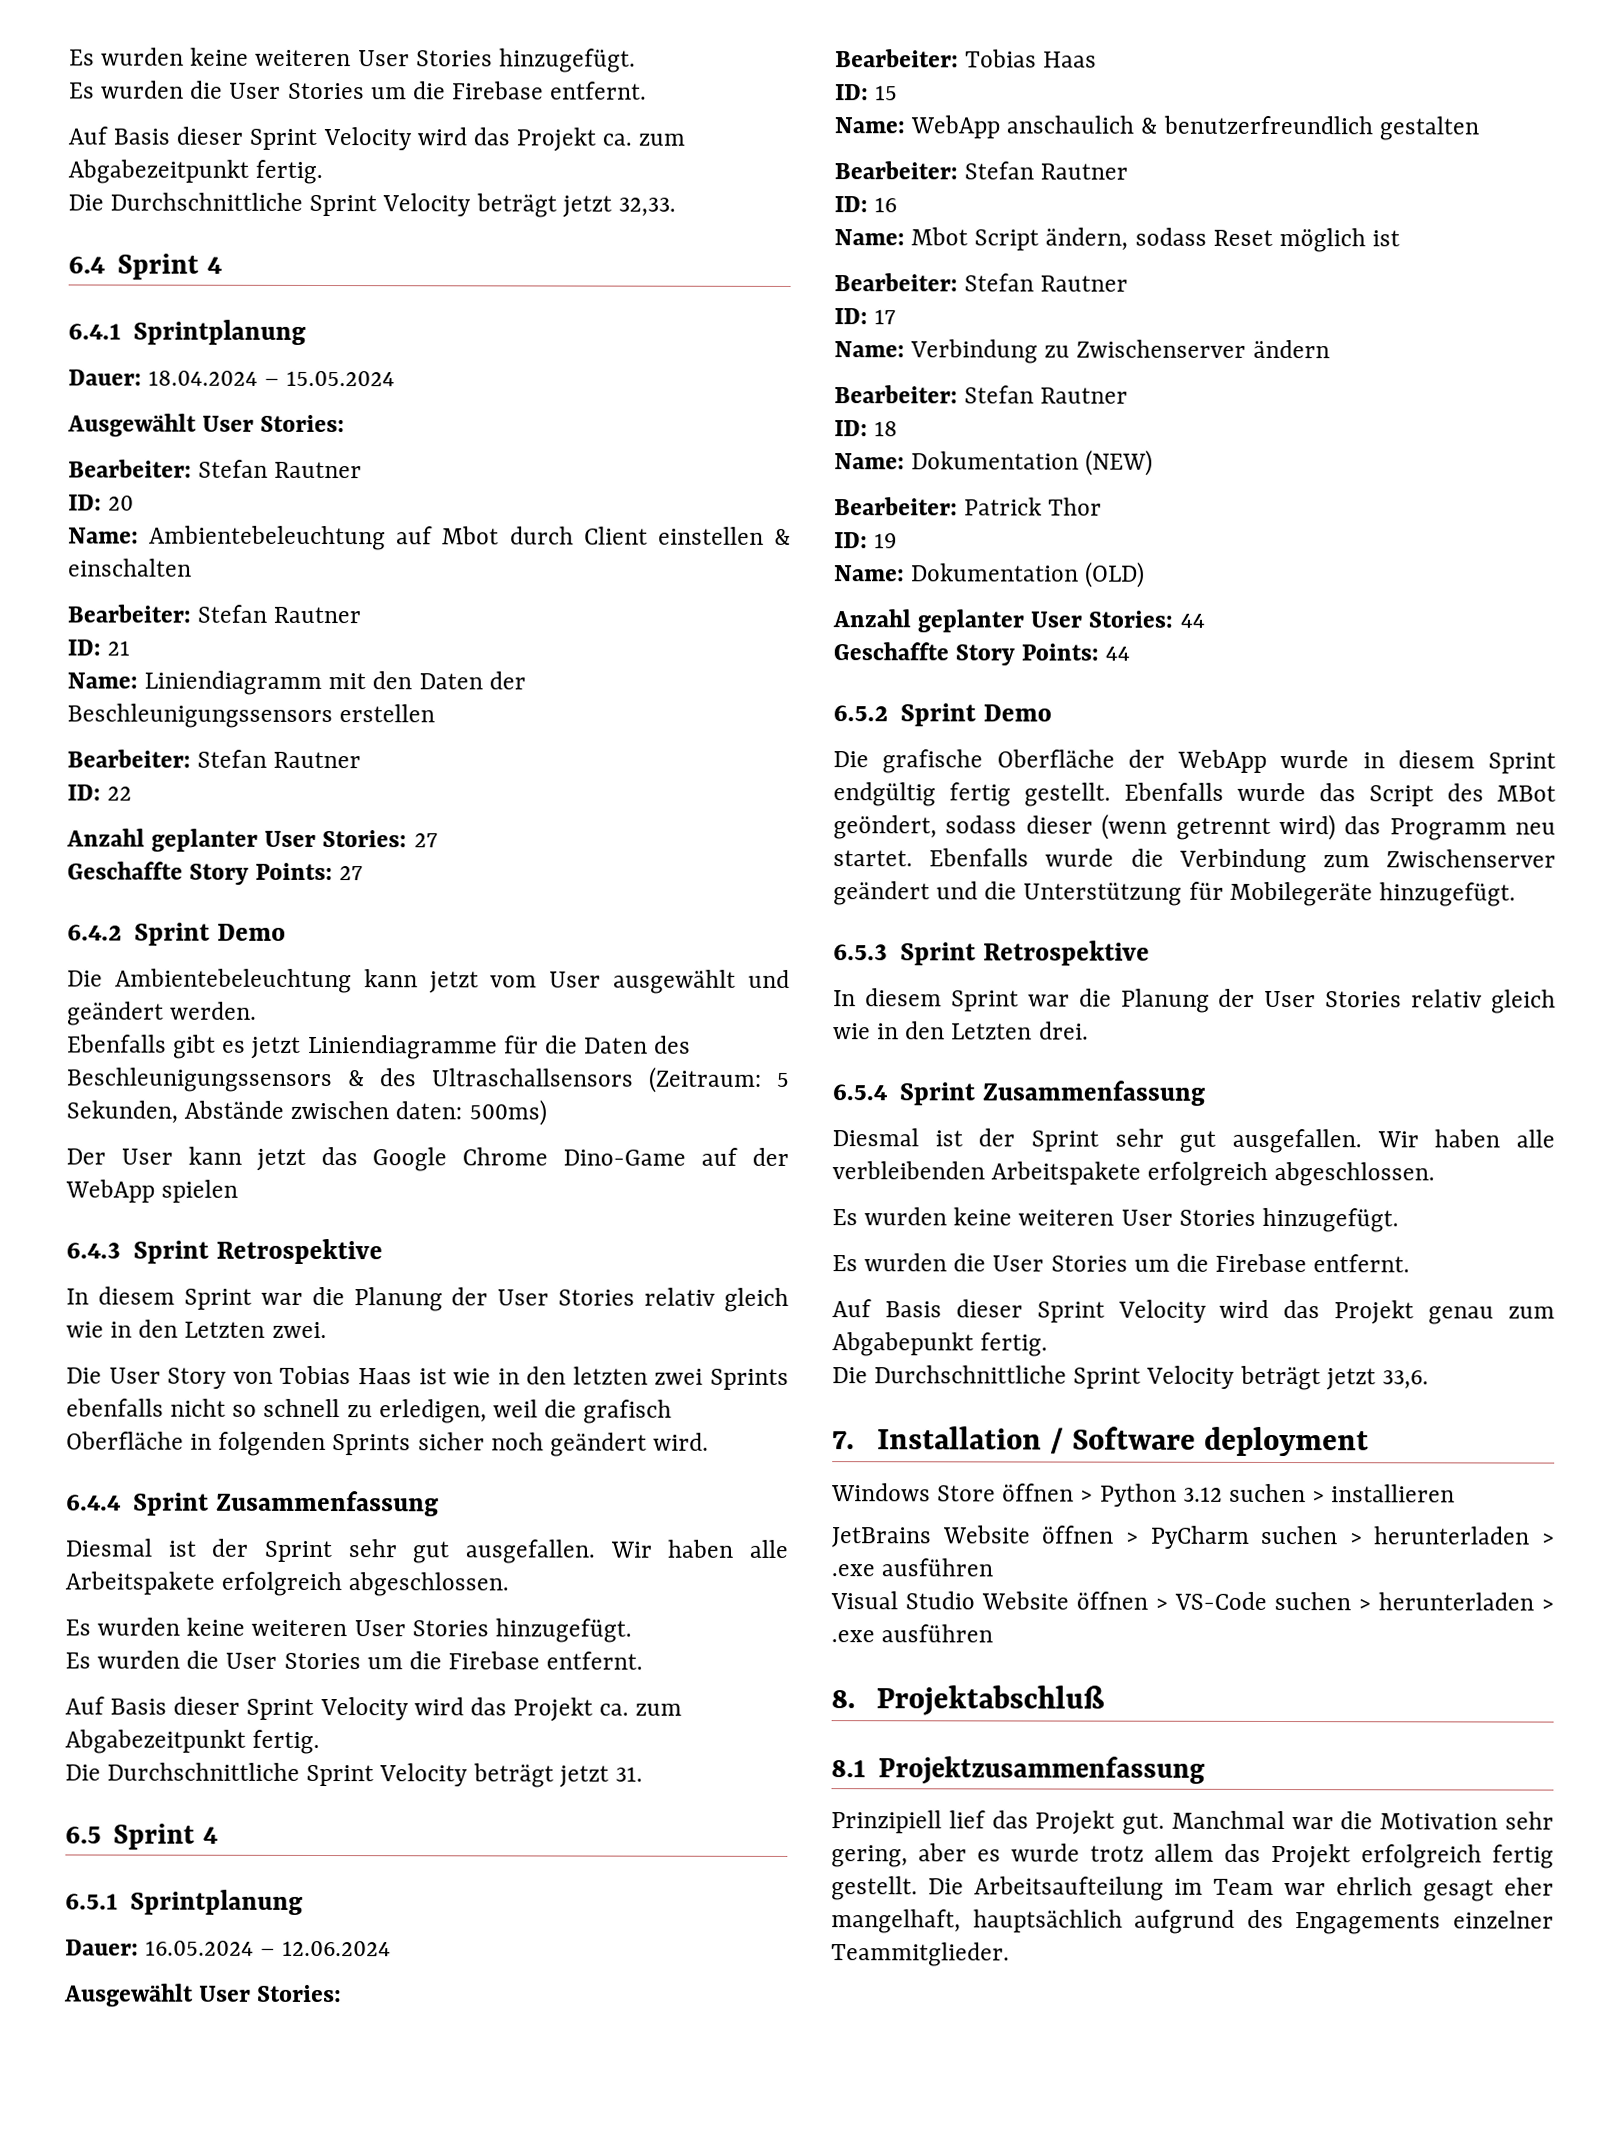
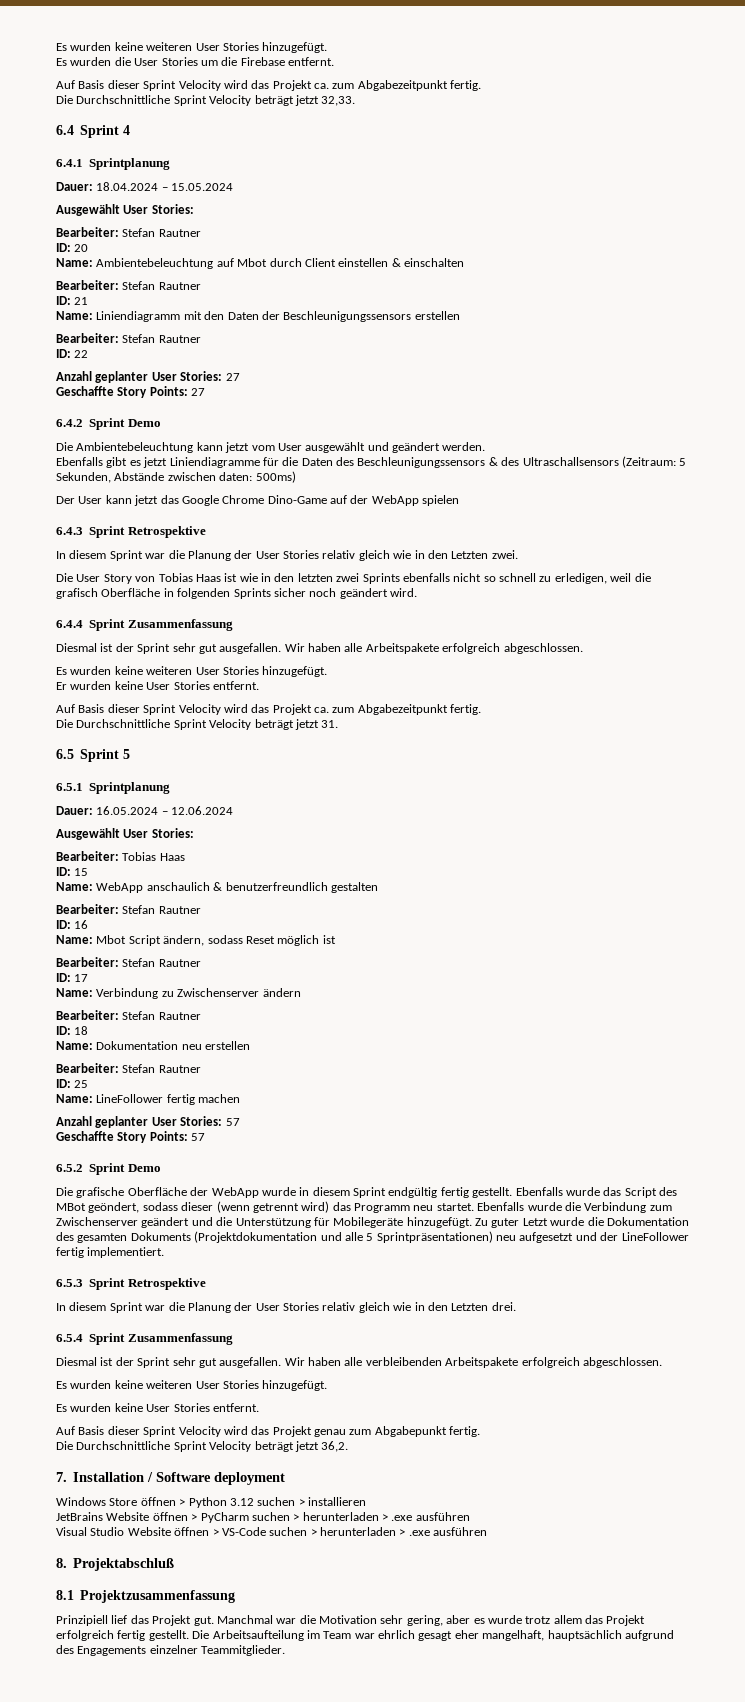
  Wir haben alle Arbeitspakete erfolgreich abgeschlossen.
  Es wurden keine weiteren User Stories hinzugefügt.
- Es wurden die User Stories um die Firebase entfernt.
+ Er wurden keine User Stories entfernt.
- 6.5 Sprint 4
+ 6.5 Sprint 5
- Name: Dokumentation (NEW)
- Bearbeiter: Patrick Thor
- ID: 19
- Name: Dokumentation (OLD)
- Anzahl geplanter User Stories: 44
- Geschaffte Story Points: 44
+ Name: Dokumentation neu erstellen
+ Bearbeiter: Stefan Rautner
+ ID: 25
+ Name: LineFollower fertig machen
+ Anzahl geplanter User Stories: 57
+ Geschaffte Story Points: 57
+ Zu guter Letzt wurde die Dokumentation des gesamten Dokuments (Projektdokumentation und alle 5 Sprintpräsentationen) neu aufgesetzt und der LineFollower fertig implementiert.
  Wir haben alle verbleibenden Arbeitspakete erfolgreich abgeschlossen.
  Es wurden keine weiteren User Stories hinzugefügt.
- Es wurden die User Stories um die Firebase entfernt.
+ Es wurden keine User Stories entfernt.
- Die Durchschnittliche Sprint Velocity beträgt jetzt 33,6.
+ Die Durchschnittliche Sprint Velocity beträgt jetzt 36,2.

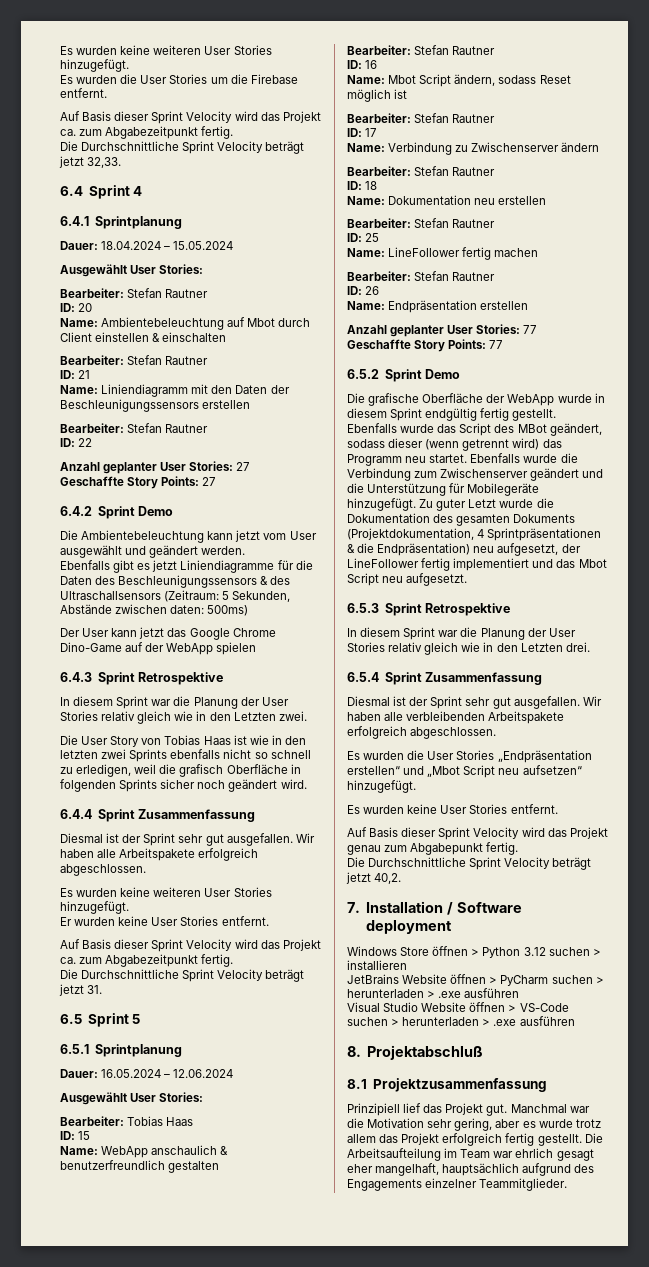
  Name: LineFollower fertig machen
- Anzahl geplanter User Stories: 57
- Geschaffte Story Points: 57
+ Bearbeiter: Stefan Rautner
+ ID: 26
+ Name: Endpräsentation erstellen
+ Anzahl geplanter User Stories: 77
+ Geschaffte Story Points: 77
- Ebenfalls wurde das Script des MBot geöndert, sodass dieser (wenn getrennt wird) das Programm neu startet.
+ Ebenfalls wurde das Script des MBot geändert, sodass dieser (wenn getrennt wird) das Programm neu startet.
- Zu guter Letzt wurde die Dokumentation des gesamten Dokuments (Projektdokumentation und alle 5 Sprintpräsentationen) neu aufgesetzt und der LineFollower fertig implementiert.
+ Zu guter Letzt wurde die Dokumentation des gesamten Dokuments (Projektdokumentation, 4 Sprintpräsentationen & die Endpräsentation) neu aufgesetzt, der LineFollower fertig implementiert und das Mbot Script neu aufgesetzt.
  Wir haben alle verbleibenden Arbeitspakete erfolgreich abgeschlossen.
- Es wurden keine weiteren User Stories hinzugefügt.
+ Es wurden die User Stories „Endpräsentation erstellen“ und „Mbot Script neu aufsetzen“ hinzugefügt.
- Die Durchschnittliche Sprint Velocity beträgt jetzt 36,2.
+ Die Durchschnittliche Sprint Velocity beträgt jetzt 40,2.

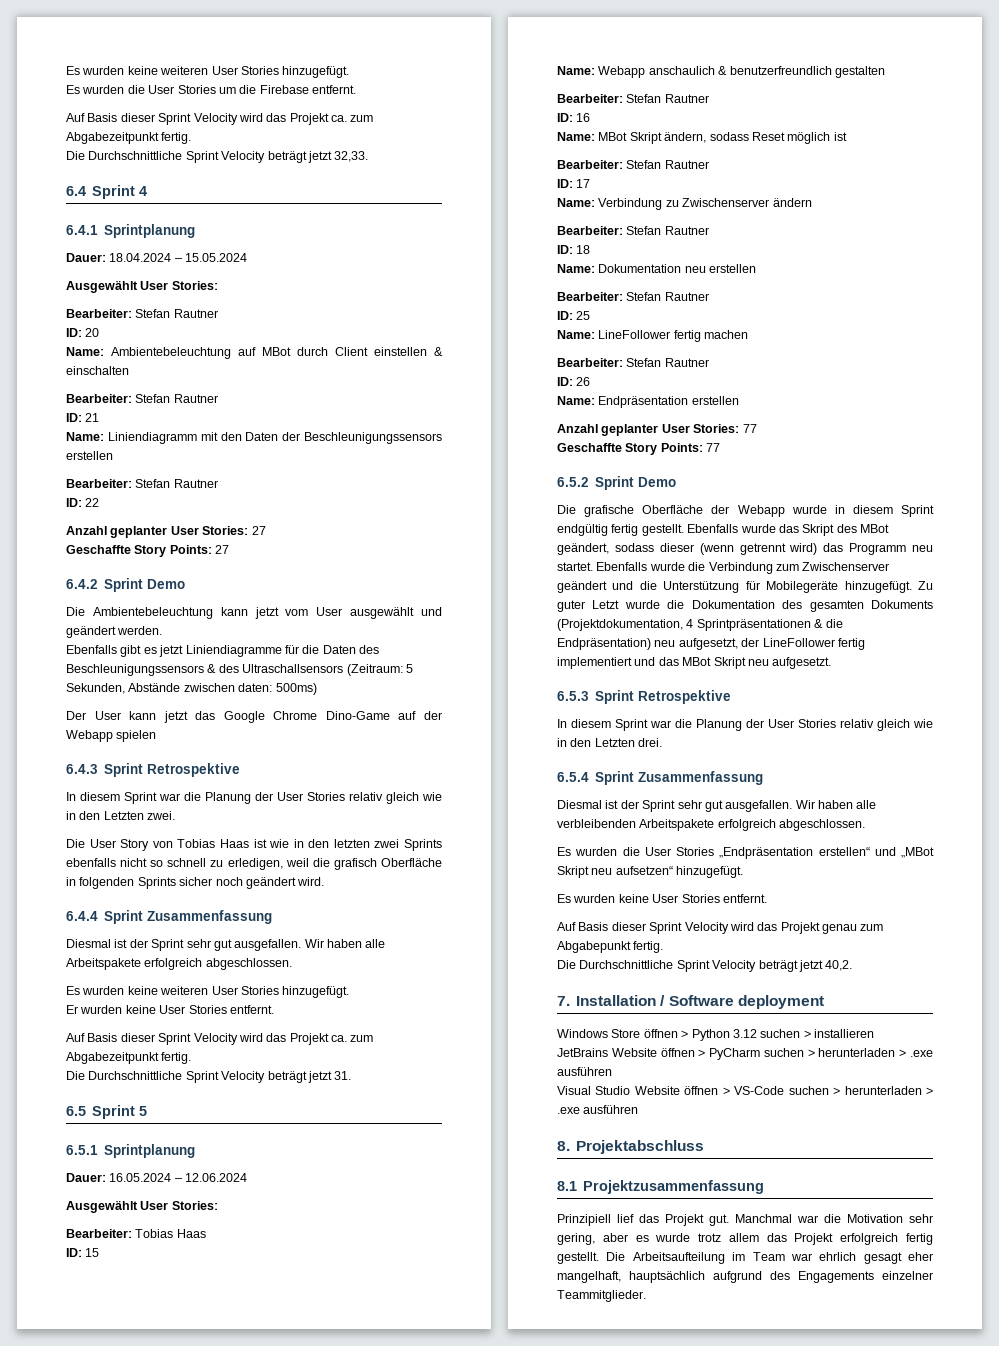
- Name: Ambientebeleuchtung auf Mbot durch Client einstellen & einschalten
+ Name: Ambientebeleuchtung auf MBot durch Client einstellen & einschalten
- Der User kann jetzt das Google Chrome Dino-Game auf der WebApp spielen
+ Der User kann jetzt das Google Chrome Dino-Game auf der Webapp spielen
- Name: WebApp anschaulich & benutzerfreundlich gestalten
+ Name: Webapp anschaulich & benutzerfreundlich gestalten
- Name: Mbot Script ändern, sodass Reset möglich ist
+ Name: MBot Skript ändern, sodass Reset möglich ist
- Die grafische Oberfläche der WebApp wurde in diesem Sprint endgültig fertig gestellt.
+ Die grafische Oberfläche der Webapp wurde in diesem Sprint endgültig fertig gestellt.
- Ebenfalls wurde das Script des MBot geändert, sodass dieser (wenn getrennt wird) das Programm neu startet.
+ Ebenfalls wurde das Skript des MBot geändert, sodass dieser (wenn getrennt wird) das Programm neu startet.
- Zu guter Letzt wurde die Dokumentation des gesamten Dokuments (Projektdokumentation, 4 Sprintpräsentationen & die Endpräsentation) neu aufgesetzt, der LineFollower fertig implementiert und das Mbot Script neu aufgesetzt.
+ Zu guter Letzt wurde die Dokumentation des gesamten Dokuments (Projektdokumentation, 4 Sprintpräsentationen & die Endpräsentation) neu aufgesetzt, der LineFollower fertig implementiert und das MBot Skript neu aufgesetzt.
- Es wurden die User Stories „Endpräsentation erstellen“ und „Mbot Script neu aufsetzen“ hinzugefügt.
+ Es wurden die User Stories „Endpräsentation erstellen“ und „MBot Skript neu aufsetzen“ hinzugefügt.
- 8. Projektabschluß
+ 8. Projektabschluss

